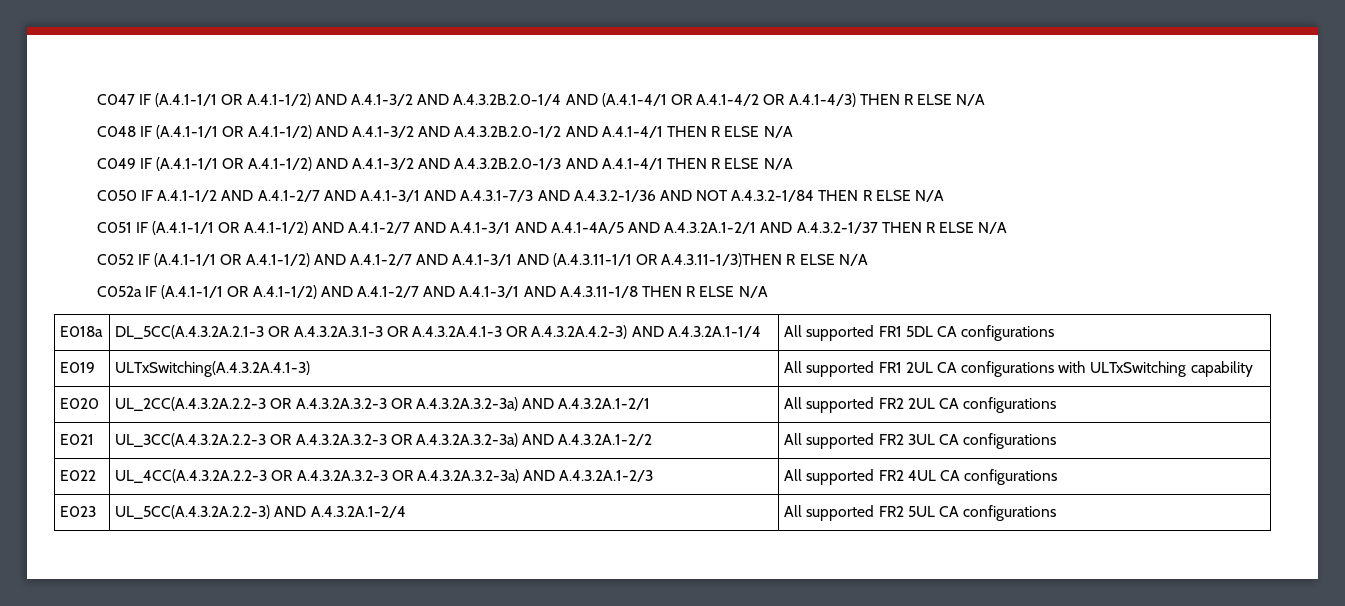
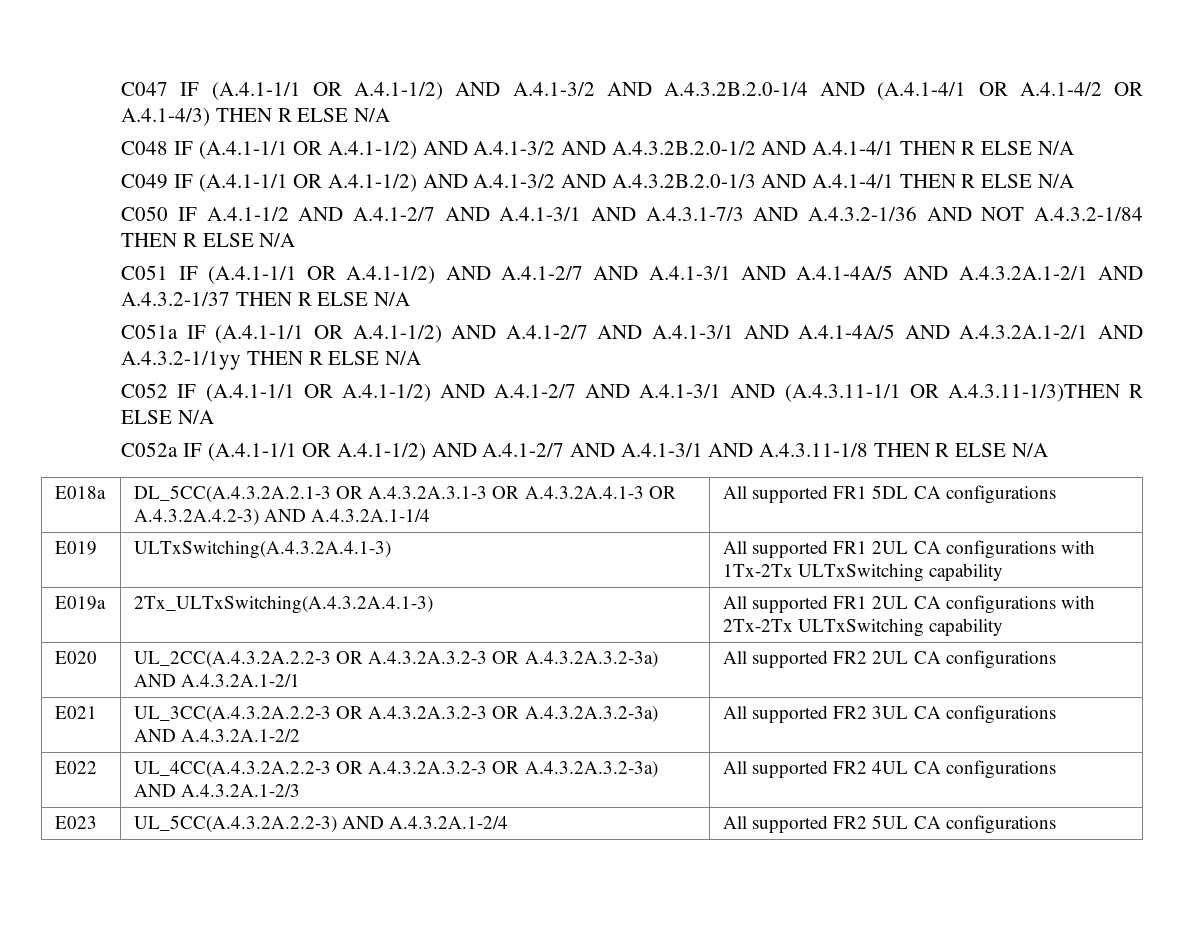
+ C051a IF (A.4.1-1/1 OR A.4.1-1/2) AND A.4.1-2/7 AND A.4.1-3/1 AND A.4.1-4A/5 AND A.4.3.2A.1-2/1 AND A.4.3.2-1/1yy THEN R ELSE N/A
- E019 | ULTxSwitching(A.4.3.2A.4.1-3) | All supported FR1 2UL CA configurations with ULTxSwitching capability
+ E019 | ULTxSwitching(A.4.3.2A.4.1-3) | All supported FR1 2UL CA configurations with 1Tx-2Tx ULTxSwitching capability
+ E019a | 2Tx_ULTxSwitching(A.4.3.2A.4.1-3) | All supported FR1 2UL CA configurations with 2Tx-2Tx ULTxSwitching capability

